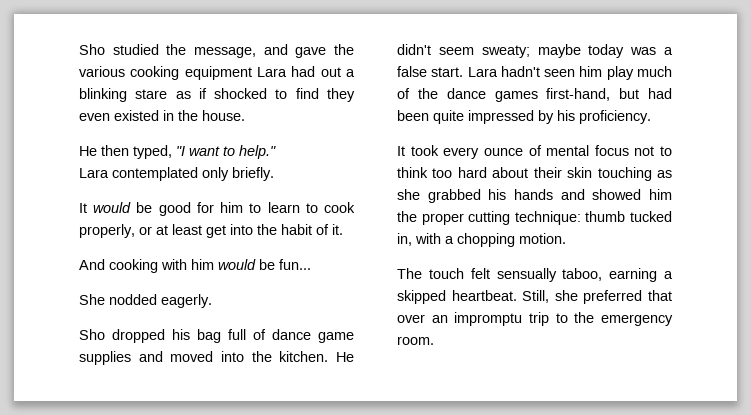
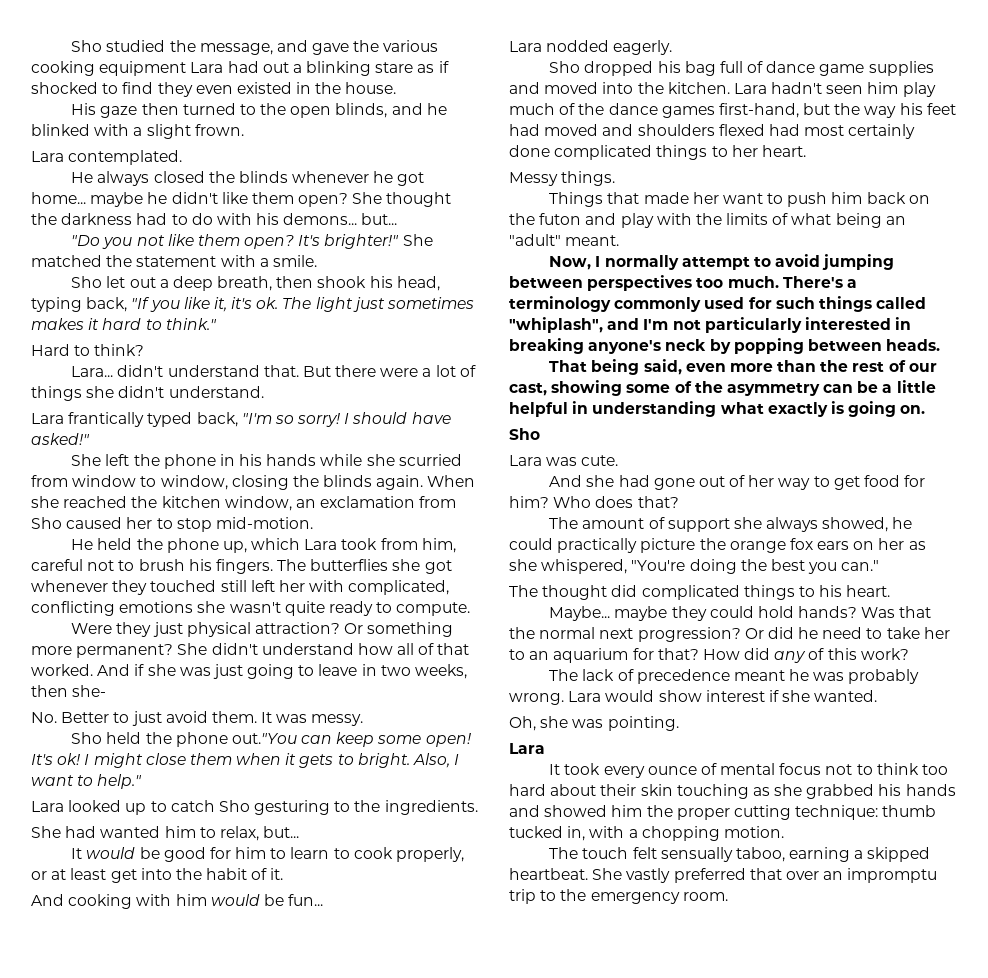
- He then typed, "I want to help."
- Lara contemplated only briefly.
+ His gaze then turned to the open blinds, and he blinked with a slight frown.
+ Lara contemplated.
+ He always closed the blinds whenever he got home... maybe he didn't like them open? She thought the darkness had to do with his demons... but...
+ "Do you not like them open? It's brighter!" She matched the statement with a smile.
+ Sho let out a deep breath, then shook his head, typing back, "If you like it, it's ok. The light just sometimes makes it hard to think."
+ Hard to think?
+ Lara... didn't understand that. But there were a lot of things she didn't understand.
+ Lara frantically typed back, "I'm so sorry! I should have asked!"
+ She left the phone in his hands while she scurried from window to window, closing the blinds again. When she reached the kitchen window, an exclamation from Sho caused her to stop mid-motion.
+ He held the phone up, which Lara took from him, careful not to brush his fingers. The butterflies she got whenever they touched still left her with complicated, conflicting emotions she wasn't quite ready to compute.
+ Were they just physical attraction? Or something more permanent? She didn't understand how all of that worked. And if she was just going to leave in two weeks, then she-
+ No. Better to just avoid them. It was messy.
+ Sho held the phone out."You can keep some open! It's ok! I might close them when it gets to bright. Also, I want to help."
+ Lara looked up to catch Sho gesturing to the ingredients.
+ She had wanted him to relax, but...
- She nodded eagerly.
+ Lara nodded eagerly.
- He didn't seem sweaty; maybe today was a false start.
- Lara hadn't seen him play much of the dance games first-hand, but had been quite impressed by his proficiency.
+ Lara hadn't seen him play much of the dance games first-hand, but the way his feet had moved and shoulders flexed had most certainly done complicated things to her heart.
+ Messy things.
+ Things that made her want to push him back on the futon and play with the limits of what being an "adult" meant.
+ Now, I normally attempt to avoid jumping between perspectives too much. There's a terminology commonly used for such things called "whiplash", and I'm not particularly interested in breaking anyone's neck by popping between heads.
+ That being said, even more than the rest of our cast, showing some of the asymmetry can be a little helpful in understanding what exactly is going on.
+ Sho
+ Lara was cute.
+ And she had gone out of her way to get food for him? Who does that?
+ The amount of support she always showed, he could practically picture the orange fox ears on her as she whispered, "You're doing the best you can."
+ The thought did complicated things to his heart.
+ Maybe... maybe they could hold hands? Was that the normal next progression? Or did he need to take her to an aquarium for that? How did any of this work?
+ The lack of precedence meant he was probably wrong. Lara would show interest if she wanted.
+ Oh, she was pointing.
+ Lara
- Still, she preferred that over an impromptu trip to the emergency room.
+ She vastly preferred that over an impromptu trip to the emergency room.

